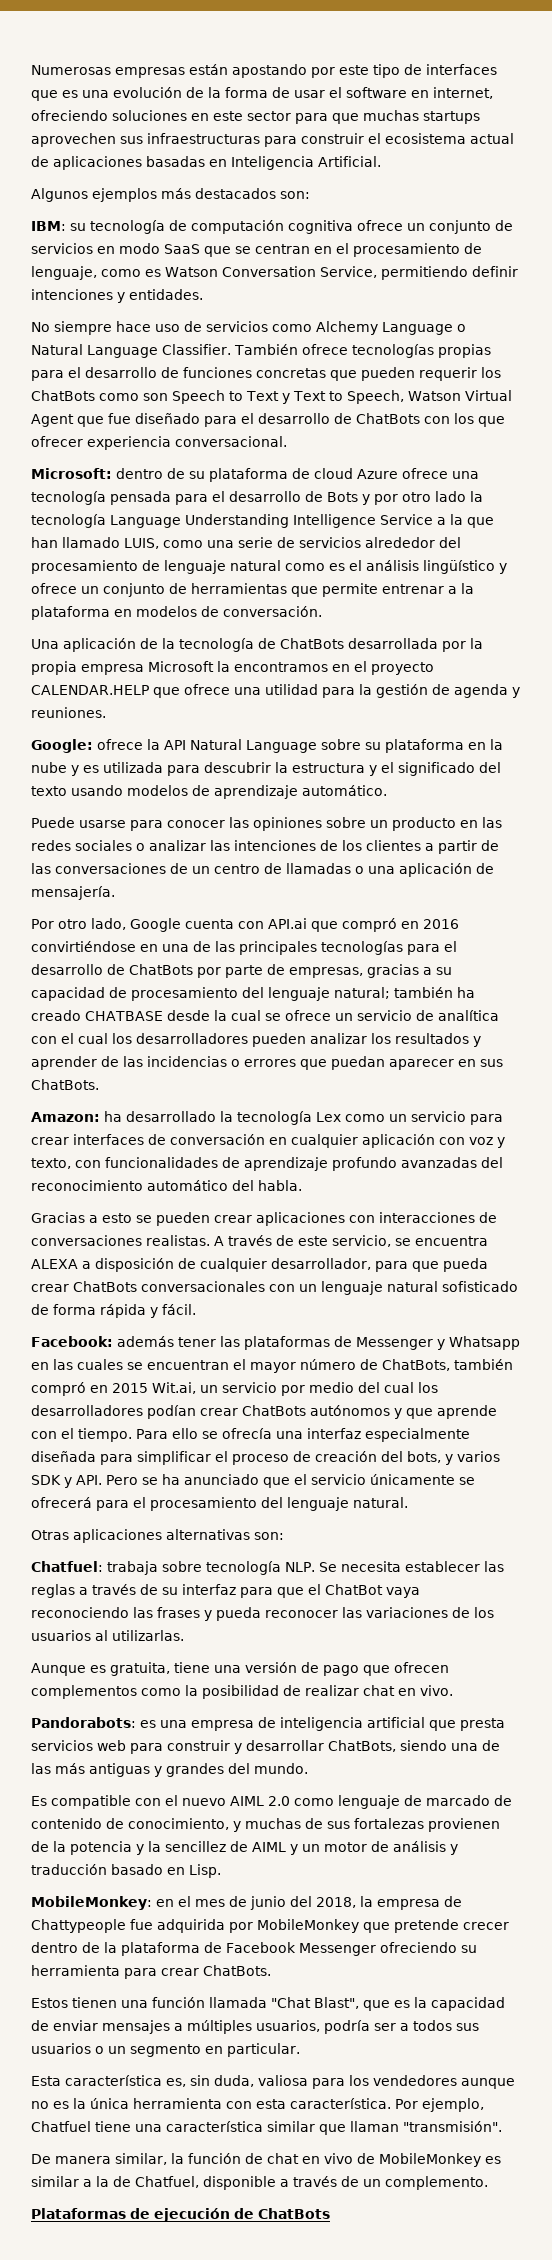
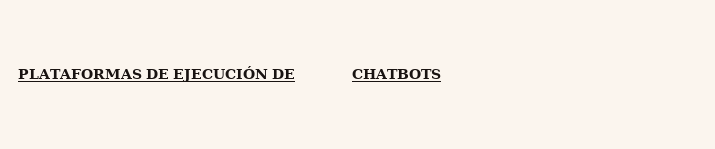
- Numerosas empresas están apostando por este tipo de interfaces que es una evolución de la forma de usar el software en internet, ofreciendo soluciones en este sector para que muchas startups aprovechen sus infraestructuras para construir el ecosistema actual de aplicaciones basadas en Inteligencia Artificial.
- Algunos ejemplos más destacados son:
- IBM: su tecnología de computación cognitiva ofrece un conjunto de servicios en modo SaaS que se centran en el procesamiento de lenguaje, como es Watson Conversation Service, permitiendo definir intenciones y entidades.
- No siempre hace uso de servicios como Alchemy Language o Natural Language Classifier. También ofrece tecnologías propias para el desarrollo de funciones concretas que pueden requerir los ChatBots como son Speech to Text y Text to Speech, Watson Virtual Agent que fue diseñado para el desarrollo de ChatBots con los que ofrecer experiencia conversacional.
- Microsoft: dentro de su plataforma de cloud Azure ofrece una tecnología pensada para el desarrollo de Bots y por otro lado la tecnología Language Understanding Intelligence Service a la que han llamado LUIS, como una serie de servicios alrededor del procesamiento de lenguaje natural como es el análisis lingüístico y ofrece un conjunto de herramientas que permite entrenar a la plataforma en modelos de conversación.
- Una aplicación de la tecnología de ChatBots desarrollada por la propia empresa Microsoft la encontramos en el proyecto CALENDAR.HELP que ofrece una utilidad para la gestión de agenda y reuniones.
- Google: ofrece la API Natural Language sobre su plataforma en la nube y es utilizada para descubrir la estructura y el significado del texto usando modelos de aprendizaje automático.
- Puede usarse para conocer las opiniones sobre un producto en las redes sociales o analizar las intenciones de los clientes a partir de las conversaciones de un centro de llamadas o una aplicación de mensajería.
- Por otro lado, Google cuenta con API.ai que compró en 2016 convirtiéndose en una de las principales tecnologías para el desarrollo de ChatBots por parte de empresas, gracias a su capacidad de procesamiento del lenguaje natural; también ha creado CHATBASE desde la cual se ofrece un servicio de analítica con el cual los desarrolladores pueden analizar los resultados y aprender de las incidencias o errores que puedan aparecer en sus ChatBots.
- Amazon: ha desarrollado la tecnología Lex como un servicio para crear interfaces de conversación en cualquier aplicación con voz y texto, con funcionalidades de aprendizaje profundo avanzadas del reconocimiento automático del habla.
- Gracias a esto se pueden crear aplicaciones con interacciones de conversaciones realistas. A través de este servicio, se encuentra ALEXA a disposición de cualquier desarrollador, para que pueda crear ChatBots conversacionales con un lenguaje natural sofisticado de forma rápida y fácil.
- Facebook: además tener las plataformas de Messenger y Whatsapp en las cuales se encuentran el mayor número de ChatBots, también compró en 2015 Wit.ai, un servicio por medio del cual los desarrolladores podían crear ChatBots autónomos y que aprende con el tiempo. Para ello se ofrecía una interfaz especialmente diseñada para simplificar el proceso de creación del bots, y varios SDK y API. Pero se ha anunciado que el servicio únicamente se ofrecerá para el procesamiento del lenguaje natural.
- Otras aplicaciones alternativas son:
- Chatfuel: trabaja sobre tecnología NLP. Se necesita establecer las reglas a través de su interfaz para que el ChatBot vaya reconociendo las frases y pueda reconocer las variaciones de los usuarios al utilizarlas.
- Aunque es gratuita, tiene una versión de pago que ofrecen complementos como la posibilidad de realizar chat en vivo.
- Pandorabots: es una empresa de inteligencia artificial que presta servicios web para construir y desarrollar ChatBots, siendo una de las más antiguas y grandes del mundo.
- Es compatible con el nuevo AIML 2.0 como lenguaje de marcado de contenido de conocimiento, y muchas de sus fortalezas provienen de la potencia y la sencillez de AIML y un motor de análisis y traducción basado en Lisp.
- MobileMonkey: en el mes de junio del 2018, la empresa de Chattypeople fue adquirida por MobileMonkey que pretende crecer dentro de la plataforma de Facebook Messenger ofreciendo su herramienta para crear ChatBots.
- Estos tienen una función llamada "Chat Blast", que es la capacidad de enviar mensajes a múltiples usuarios, podría ser a todos sus usuarios o un segmento en particular.
- Esta característica es, sin duda, valiosa para los vendedores aunque no es la única herramienta con esta característica. Por ejemplo, Chatfuel tiene una característica similar que llaman "transmisión".
- De manera similar, la función de chat en vivo de MobileMonkey es similar a la de Chatfuel, disponible a través de un complemento.
- Plataformas de ejecución de ChatBots
+ PLATAFORMAS DE EJECUCIÓN DE CHATBOTS

